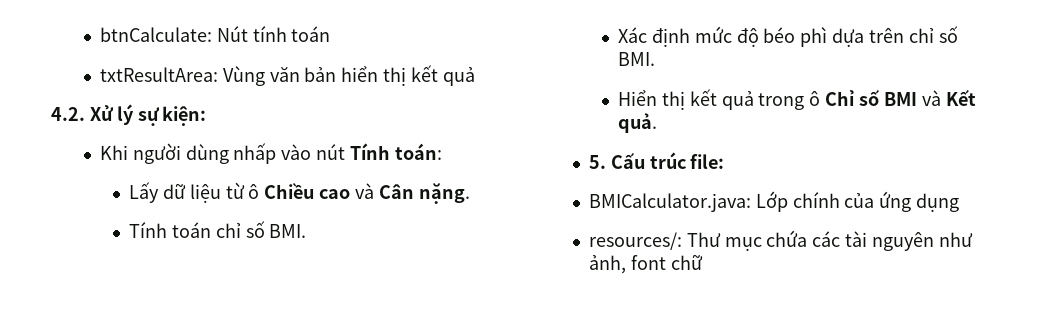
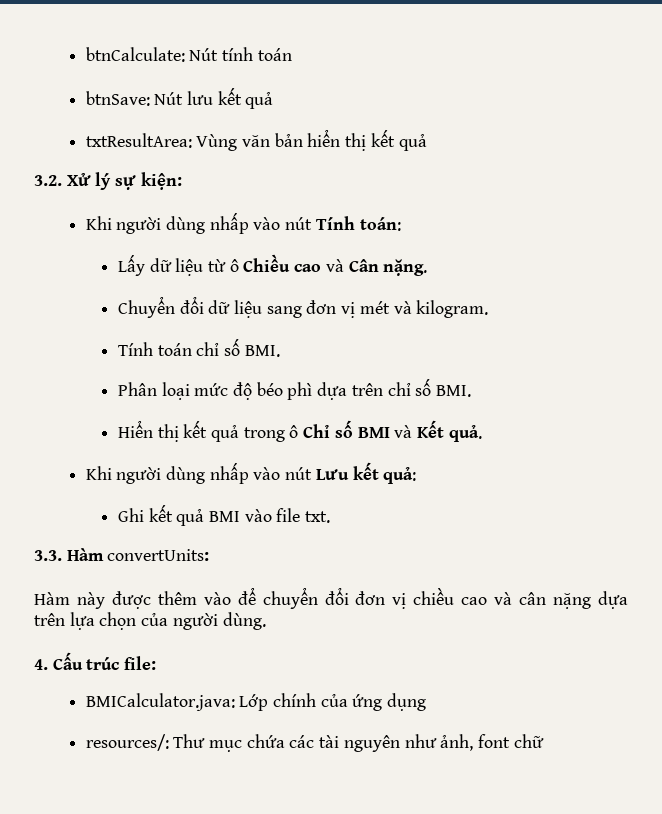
+ btnSave: Nút lưu kết quả
- 4.2. Xử lý sự kiện:
+ 3.2. Xử lý sự kiện:
+ Chuyển đổi dữ liệu sang đơn vị mét và kilogram.
- Xác định mức độ béo phì dựa trên chỉ số BMI.
+ Phân loại mức độ béo phì dựa trên chỉ số BMI.
- 5. Cấu trúc file:
+ Khi người dùng nhấp vào nút Lưu kết quả:
+ Ghi kết quả BMI vào file txt.
+ 3.3. Hàm convertUnits:
+ Hàm này được thêm vào để chuyển đổi đơn vị chiều cao và cân nặng dựa trên lựa chọn của người dùng.
+ 4. Cấu trúc file:

